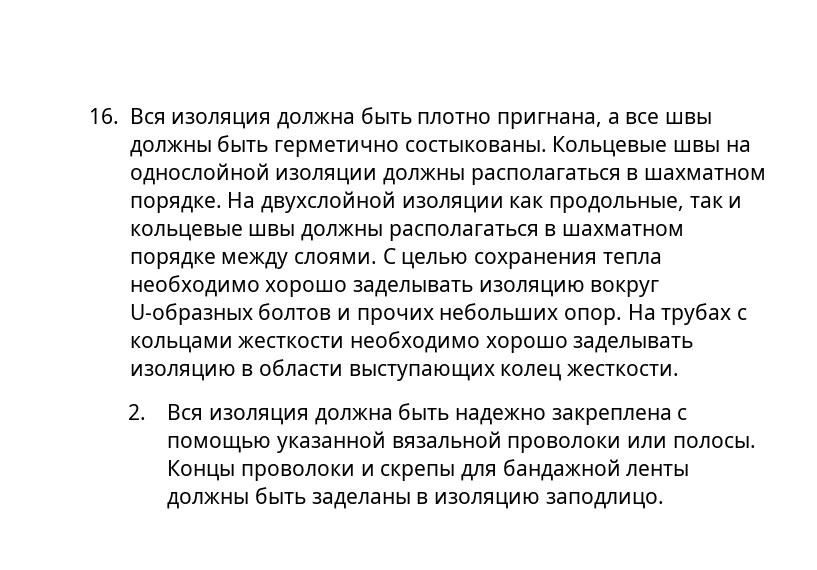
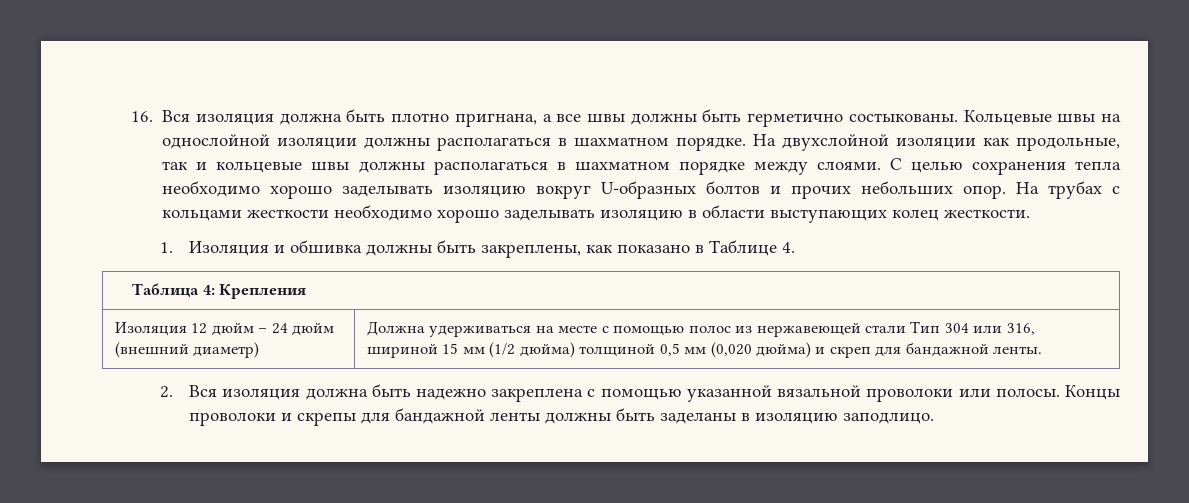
+ 1. Изоляция и обшивка должны быть закреплены, как показано в Таблице 4.
+ Таблица 4: Крепления
+ Изоляция 12 дюйм – 24 дюйм (внешний диаметр) | Должна удерживаться на месте с помощью полос из нержавеющей стали Тип 304 или 316, шириной 15 мм (1/2 дюйма) толщиной 0,5 мм (0,020 дюйма) и скреп для бандажной ленты.

